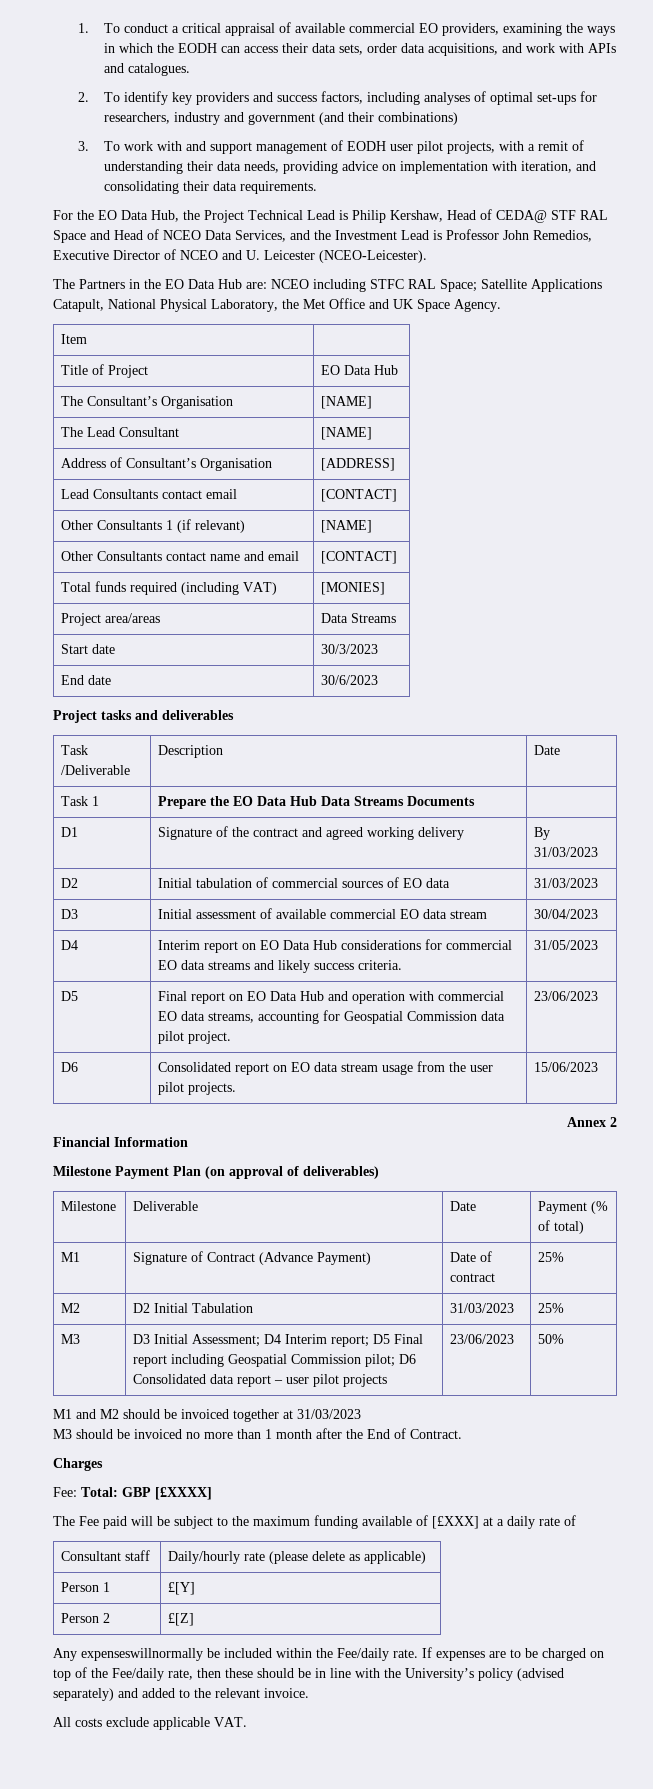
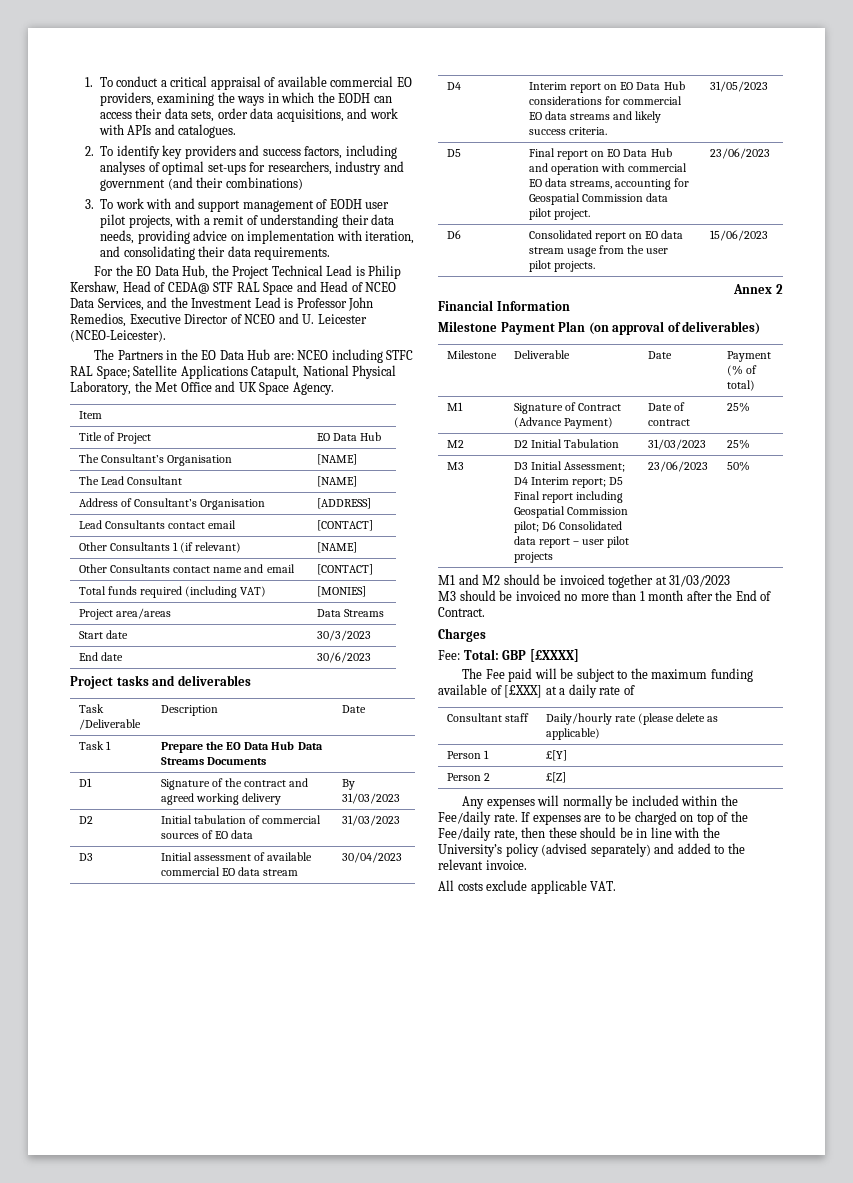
- Any expenseswillnormally be included within the Fee/daily rate.
+ Any expenses will normally be included within the Fee/daily rate.

